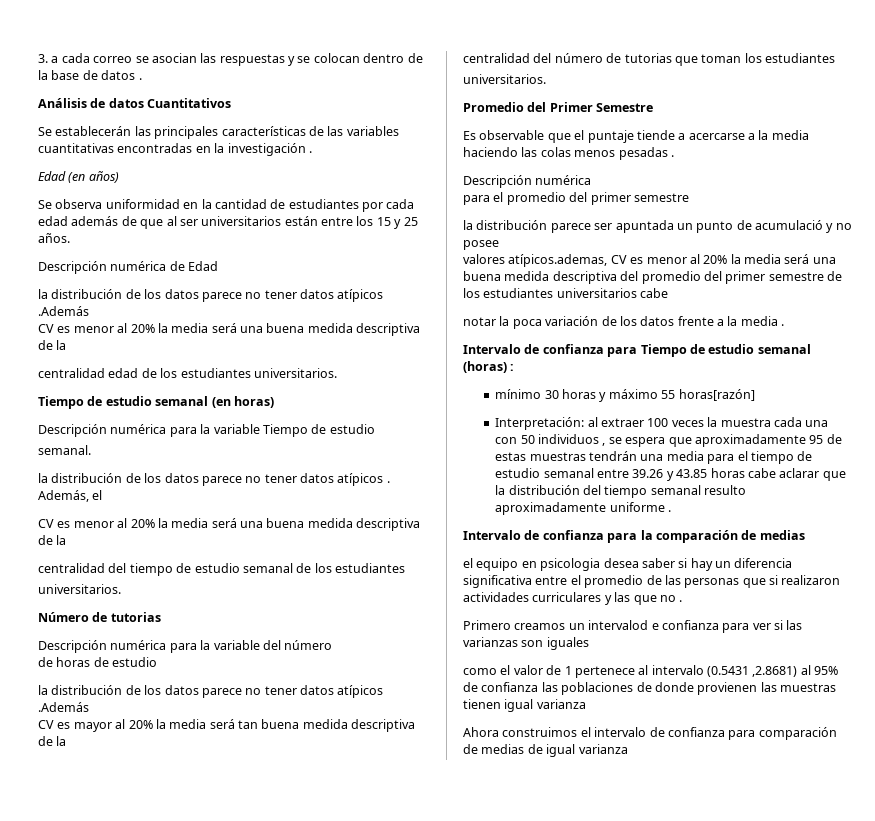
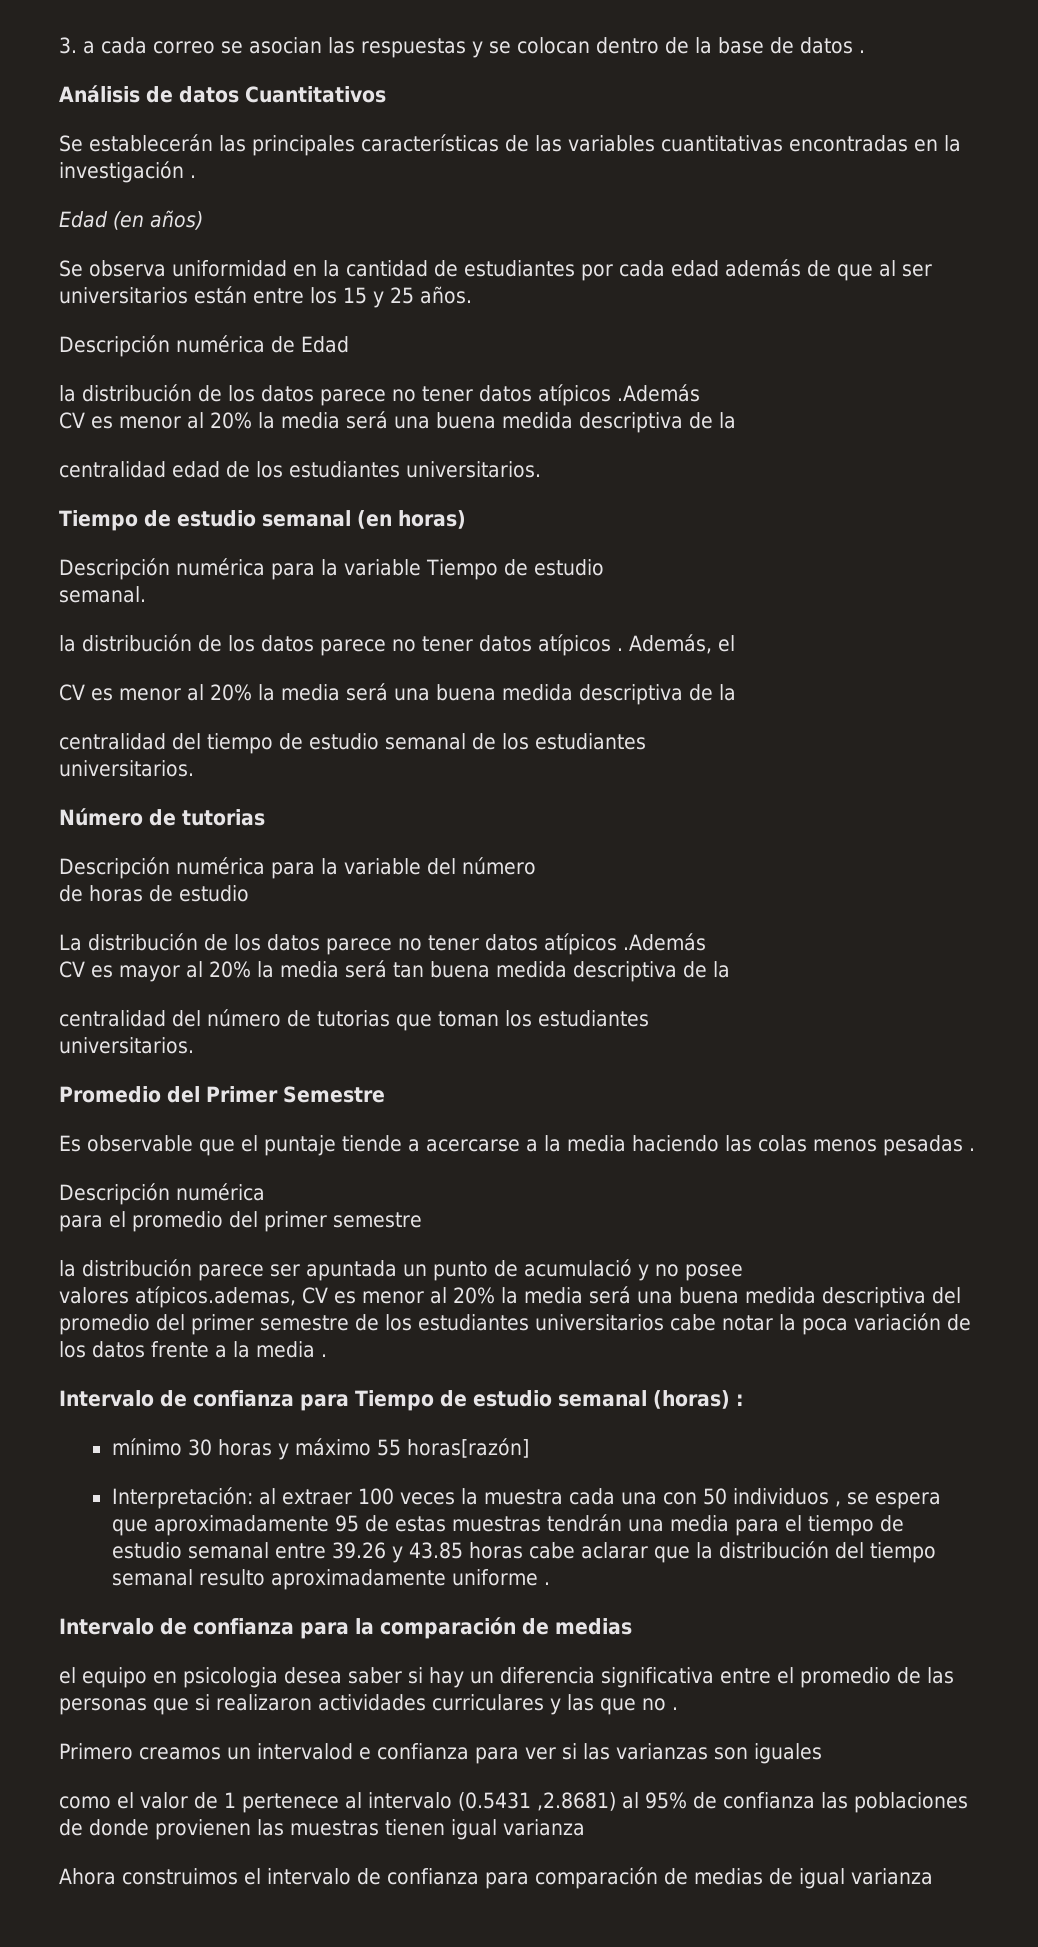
  de horas de estudio
- la distribución de los datos parece no tener datos atípicos .Además
+ La distribución de los datos parece no tener datos atípicos .Además
- valores atípicos.ademas, CV es menor al 20% la media será una buena medida descriptiva del promedio del primer semestre de los estudiantes universitarios cabe
- notar la poca variación de los datos frente a la media .
+ valores atípicos.ademas, CV es menor al 20% la media será una buena medida descriptiva del promedio del primer semestre de los estudiantes universitarios cabe notar la poca variación de los datos frente a la media .

